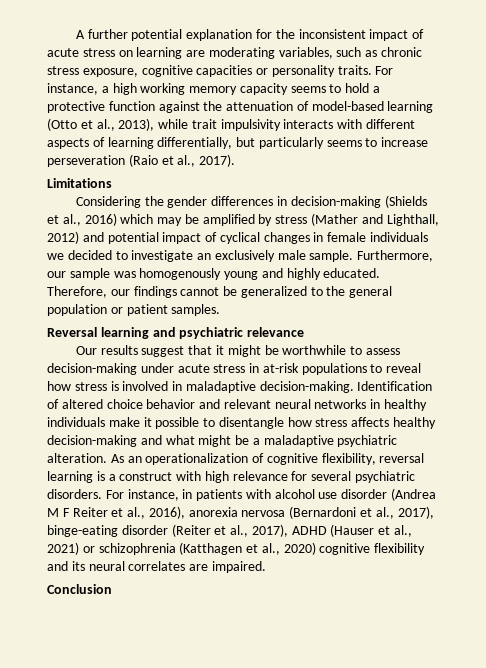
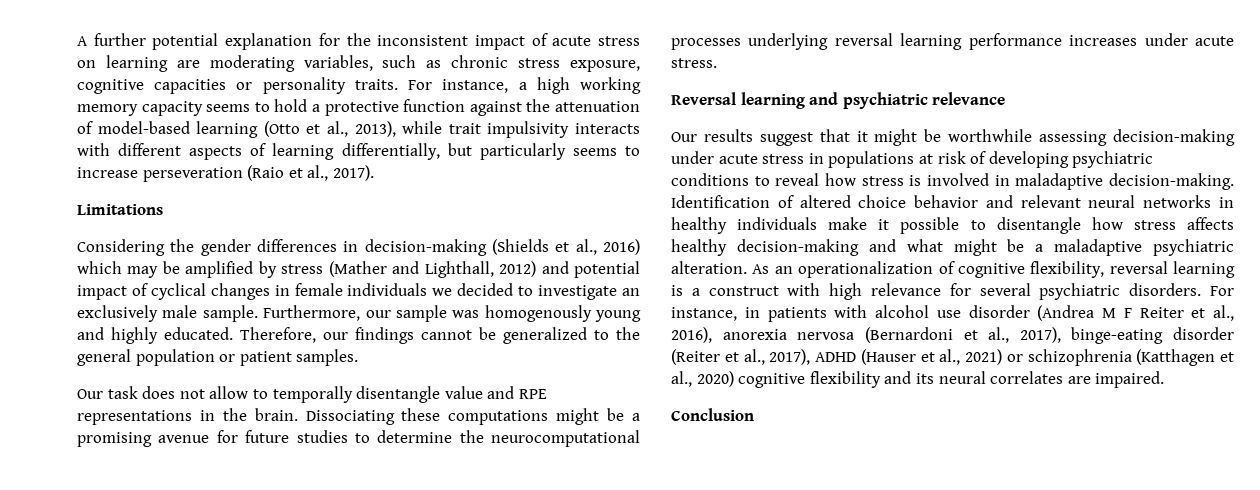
+ Our task does not allow to temporally disentangle value and RPE representations in the brain. Dissociating these computations might be a promising avenue for future studies to determine the neurocomputational processes underlying reversal learning performance increases under acute stress.
- Our results suggest that it might be worthwhile to assess decision-making under acute stress in at-risk populations to reveal how stress is involved in maladaptive decision-making.
+ Our results suggest that it might be worthwhile assessing decision-making under acute stress in populations at risk of developing psychiatric conditions to reveal how stress is involved in maladaptive decision-making.

